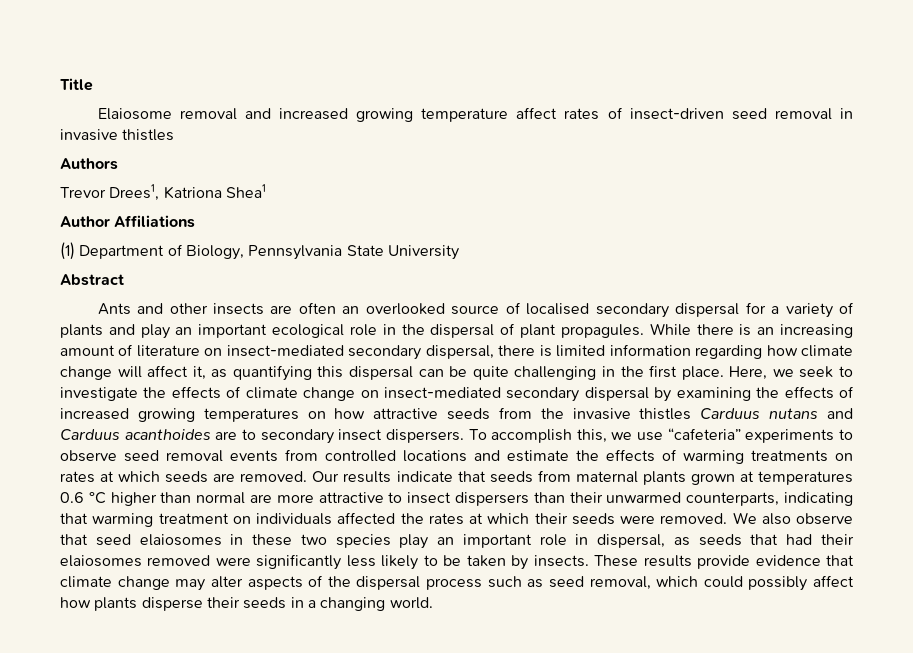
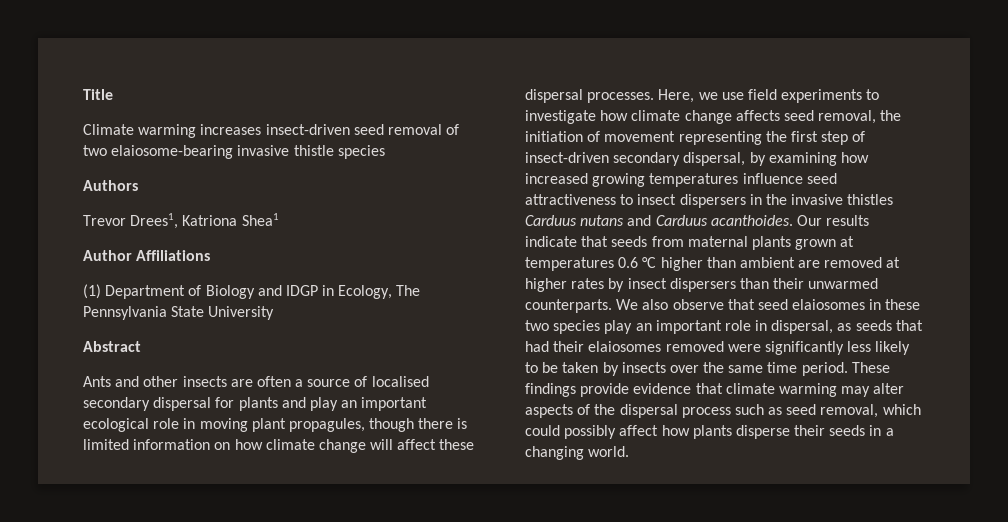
- Elaiosome removal and increased growing temperature affect rates of insect-driven seed removal in invasive thistles
+ Climate warming increases insect-driven seed removal of two elaiosome-bearing invasive thistle species
- (1) Department of Biology, Pennsylvania State University
+ (1) Department of Biology and IDGP in Ecology, The Pennsylvania State University
- Ants and other insects are often an overlooked source of localised secondary dispersal for a variety of plants and play an important ecological role in the dispersal of plant propagules. While there is an increasing amount of literature on insect-mediated secondary dispersal, there is limited information regarding how climate change will affect it, as quantifying this dispersal can be quite challenging in the first place. Here, we seek to investigate the effects of climate change on insect-mediated secondary dispersal by examining the effects of increased growing temperatures on how attractive seeds from the invasive thistles Carduus nutans and Carduus acanthoides are to secondary insect dispersers. To accomplish this, we use “cafeteria” experiments to observe seed removal events from controlled locations and estimate the effects of warming treatments on rates at which seeds are removed.
+ Ants and other insects are often a source of localised secondary dispersal for plants and play an important ecological role in moving plant propagules, though there is limited information on how climate change will affect these dispersal processes. Here, we use field experiments to investigate how climate change affects seed removal, the initiation of movement representing the first step of insect-driven secondary dispersal, by examining how increased growing temperatures influence seed attractiveness to insect dispersers in the invasive thistles Carduus nutans and Carduus acanthoides.
- Our results indicate that seeds from maternal plants grown at temperatures 0.6 °C higher than normal are more attractive to insect dispersers than their unwarmed counterparts, indicating that warming treatment on individuals affected the rates at which their seeds were removed.
+ Our results indicate that seeds from maternal plants grown at temperatures 0.6 °C higher than ambient are removed at higher rates by insect dispersers than their unwarmed counterparts.
- We also observe that seed elaiosomes in these two species play an important role in dispersal, as seeds that had their elaiosomes removed were significantly less likely to be taken by insects. These results provide evidence that climate change may alter aspects of the dispersal process such as seed removal, which could possibly affect how plants disperse their seeds in a changing world.
+ We also observe that seed elaiosomes in these two species play an important role in dispersal, as seeds that had their elaiosomes removed were significantly less likely to be taken by insects over the same time period. These findings provide evidence that climate warming may alter aspects of the dispersal process such as seed removal, which could possibly affect how plants disperse their seeds in a changing world.

